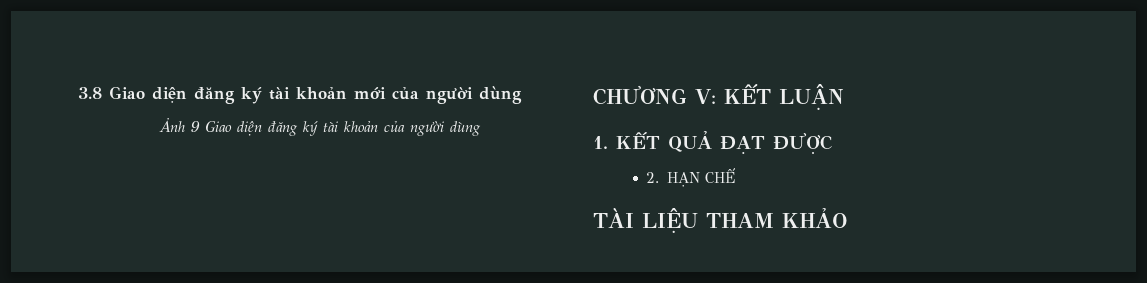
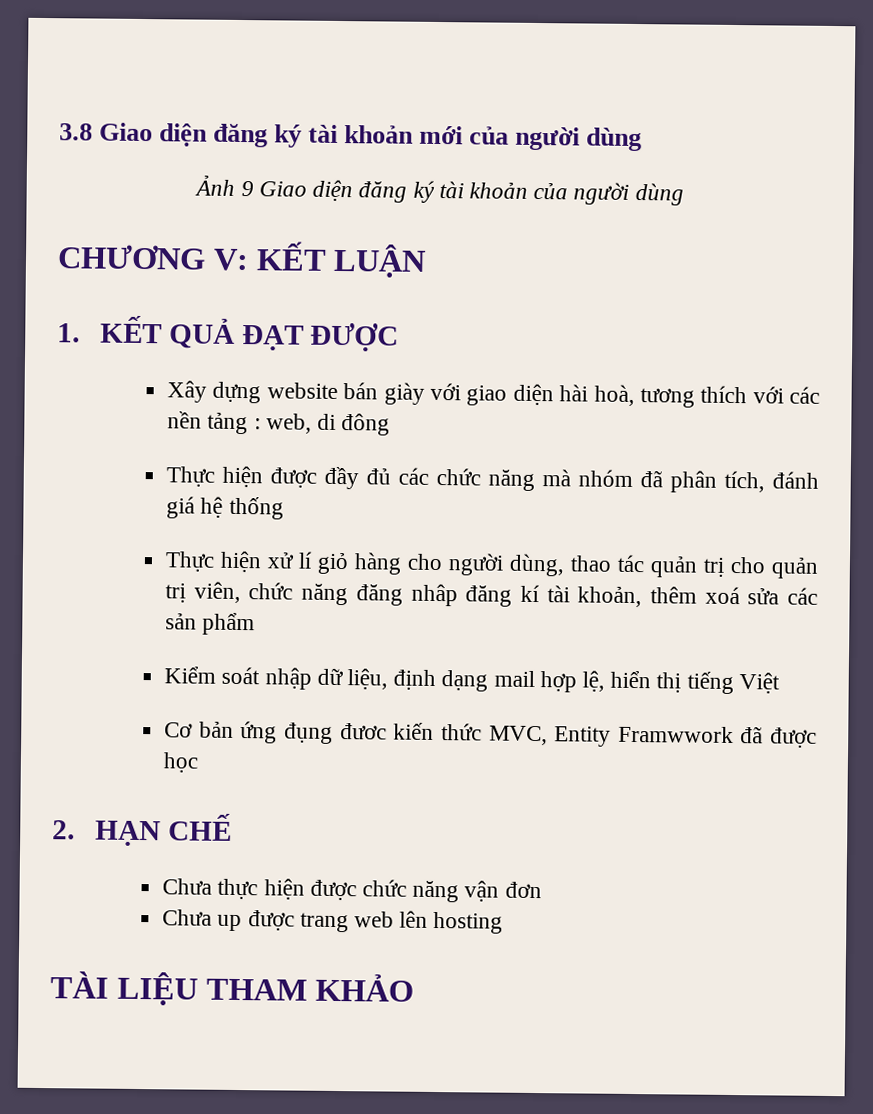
+ Xây dựng website bán giày với giao diện hài hoà, tương thích với các nền tảng : web, di đông
+ Thực hiện được đầy đủ các chức năng mà nhóm đã phân tích, đánh giá hệ thống
+ Thực hiện xử lí giỏ hàng cho người dùng, thao tác quản trị cho quản trị viên, chức năng đăng nhâp đăng kí tài khoản, thêm xoá sửa các sản phẩm
+ Kiểm soát nhập dữ liệu, định dạng mail hợp lệ, hiển thị tiếng Việt
+ Cơ bản ứng đụng đươc kiến thức MVC, Entity Framwwork đã được học
  2. HẠN CHẾ
+ Chưa thực hiện được chức năng vận đơn
+ Chưa up được trang web lên hosting

